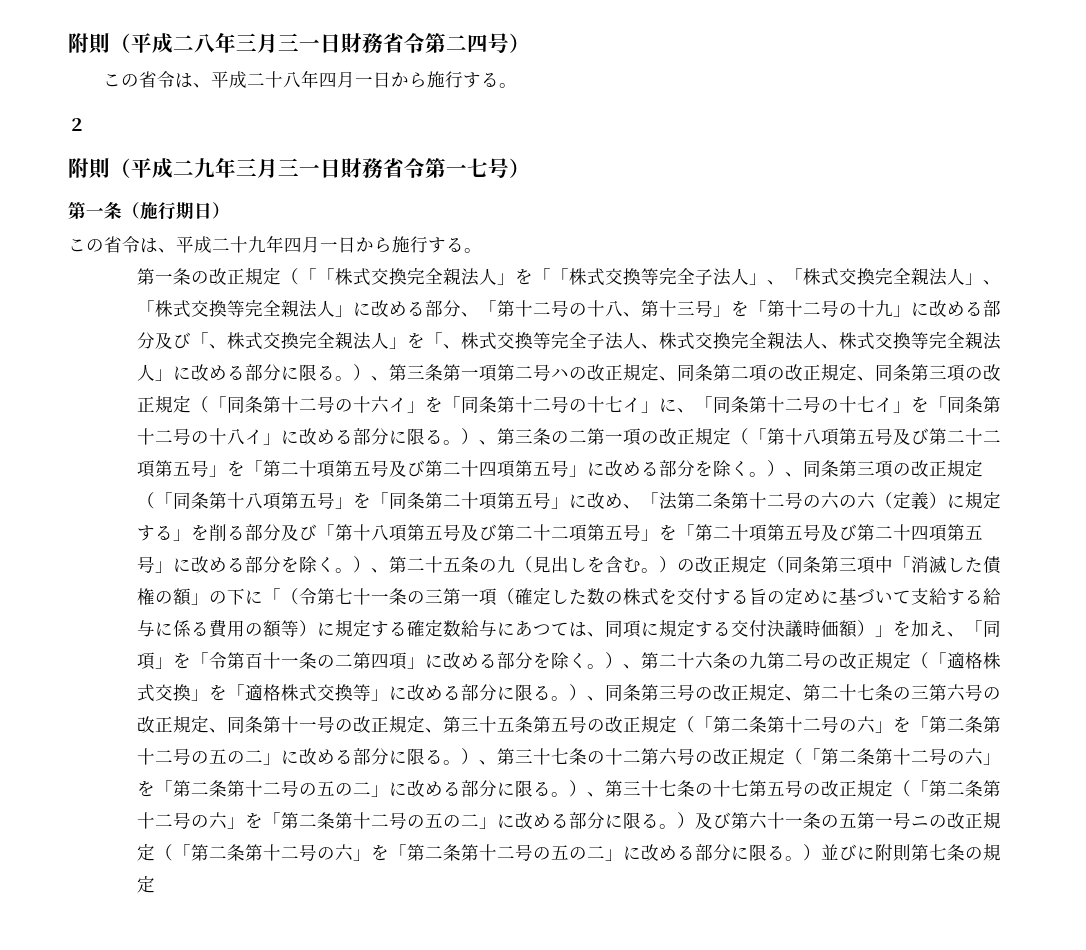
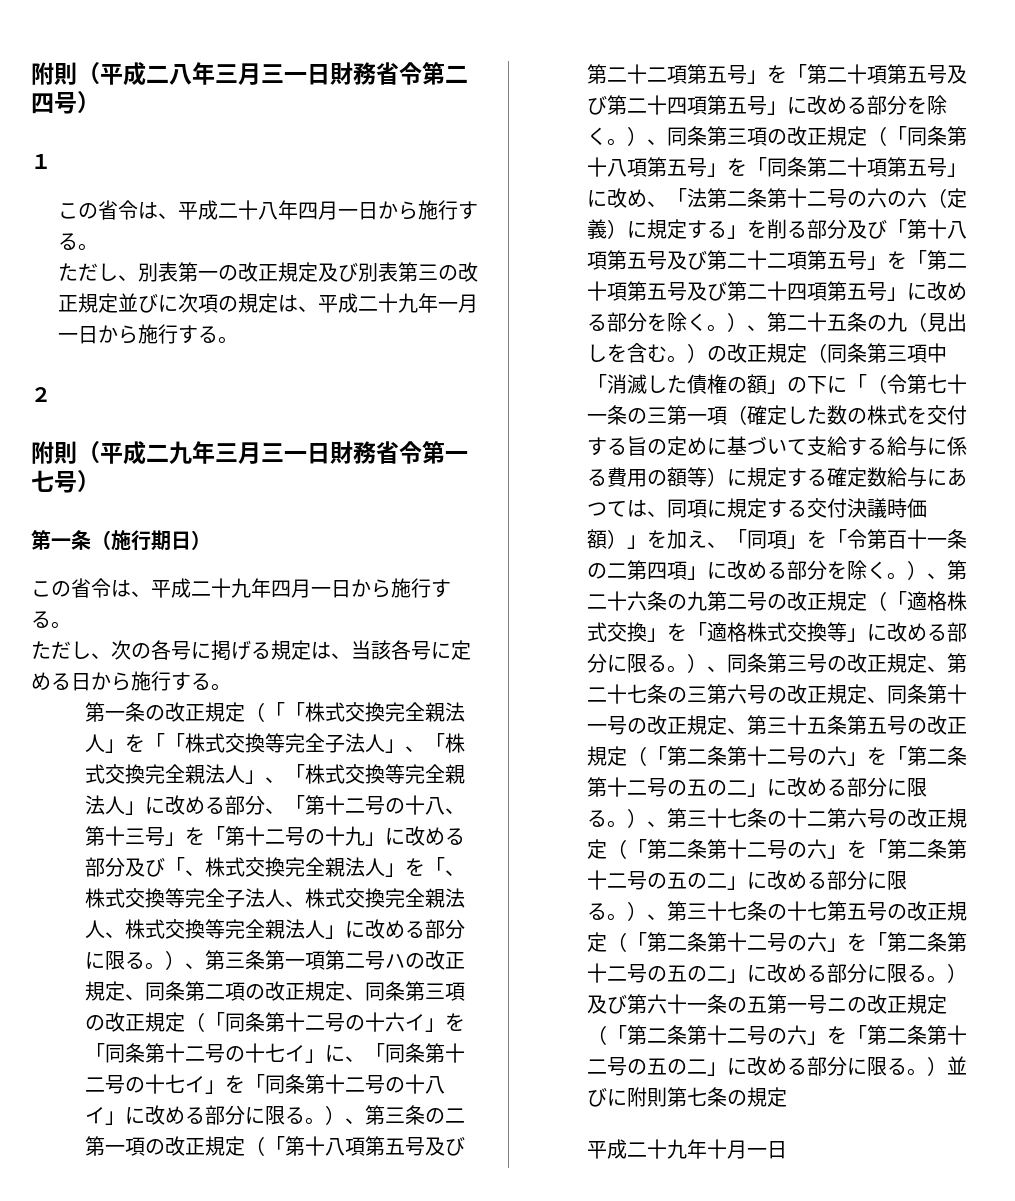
+ １
+ ただし、別表第一の改正規定及び別表第三の改正規定並びに次項の規定は、平成二十九年一月一日から施行する。
+ ただし、次の各号に掲げる規定は、当該各号に定める日から施行する。
+ 平成二十九年十月一日

